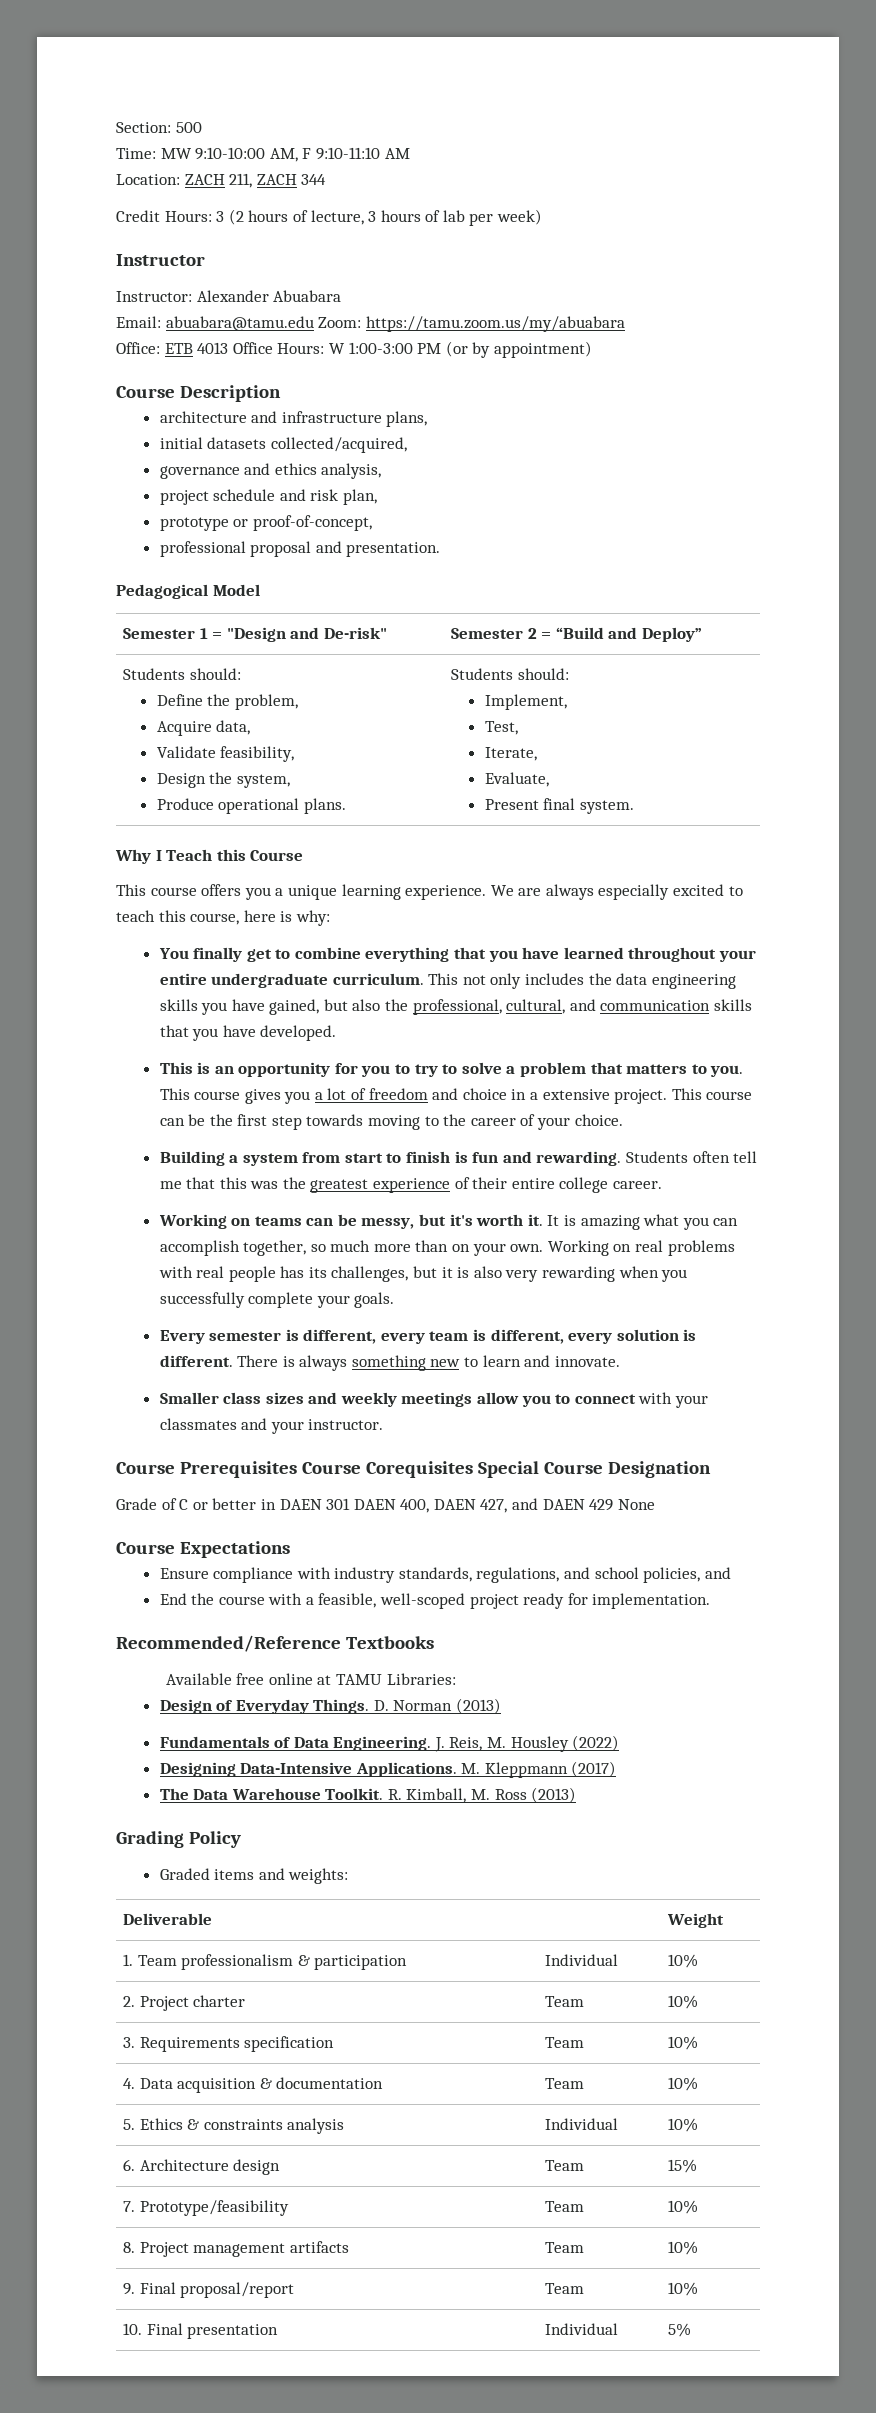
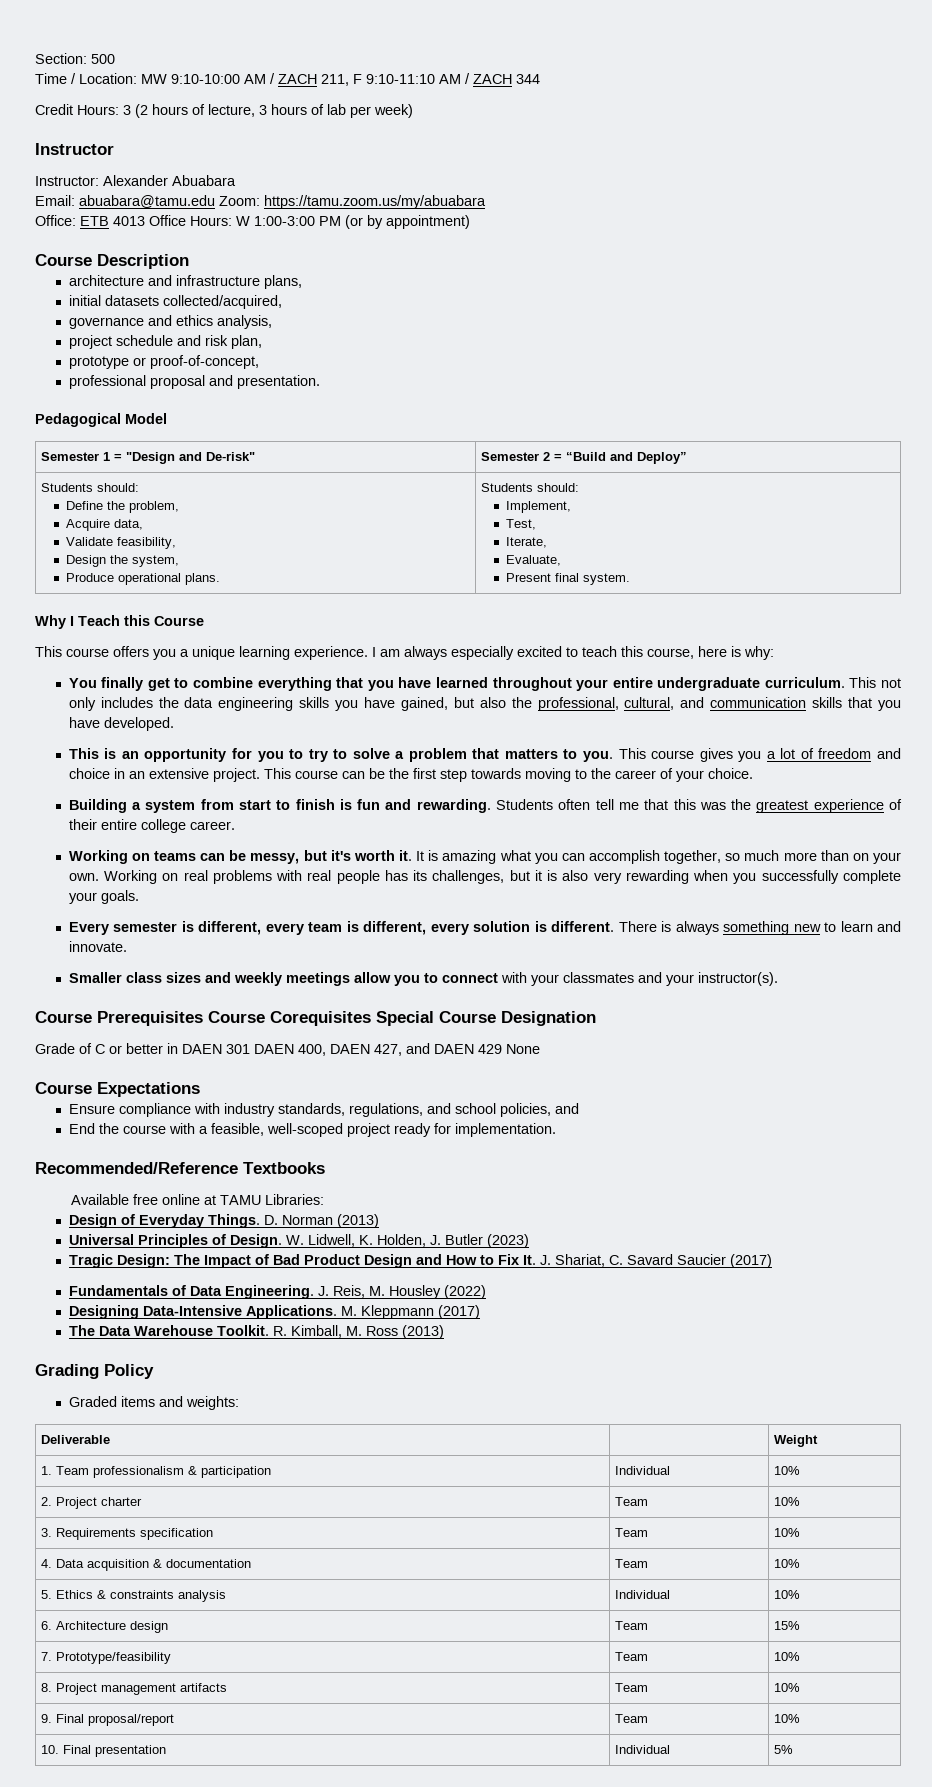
- Time: MW 9:10-10:00 AM, F 9:10-11:10 AM
- Location: ZACH 211, ZACH 344
+ Time / Location: MW 9:10-10:00 AM / ZACH 211, F 9:10-11:10 AM / ZACH 344
- We are always especially excited to teach this course, here is why:
+ I am always especially excited to teach this course, here is why:
- This course gives you a lot of freedom and choice in a extensive project.
+ This course gives you a lot of freedom and choice in an extensive project.
- Smaller class sizes and weekly meetings allow you to connect with your classmates and your instructor.
+ Smaller class sizes and weekly meetings allow you to connect with your classmates and your instructor(s).
+ Universal Principles of Design. W. Lidwell, K. Holden, J. Butler (2023)
+ Tragic Design: The Impact of Bad Product Design and How to Fix It. J. Shariat, C. Savard Saucier (2017)

